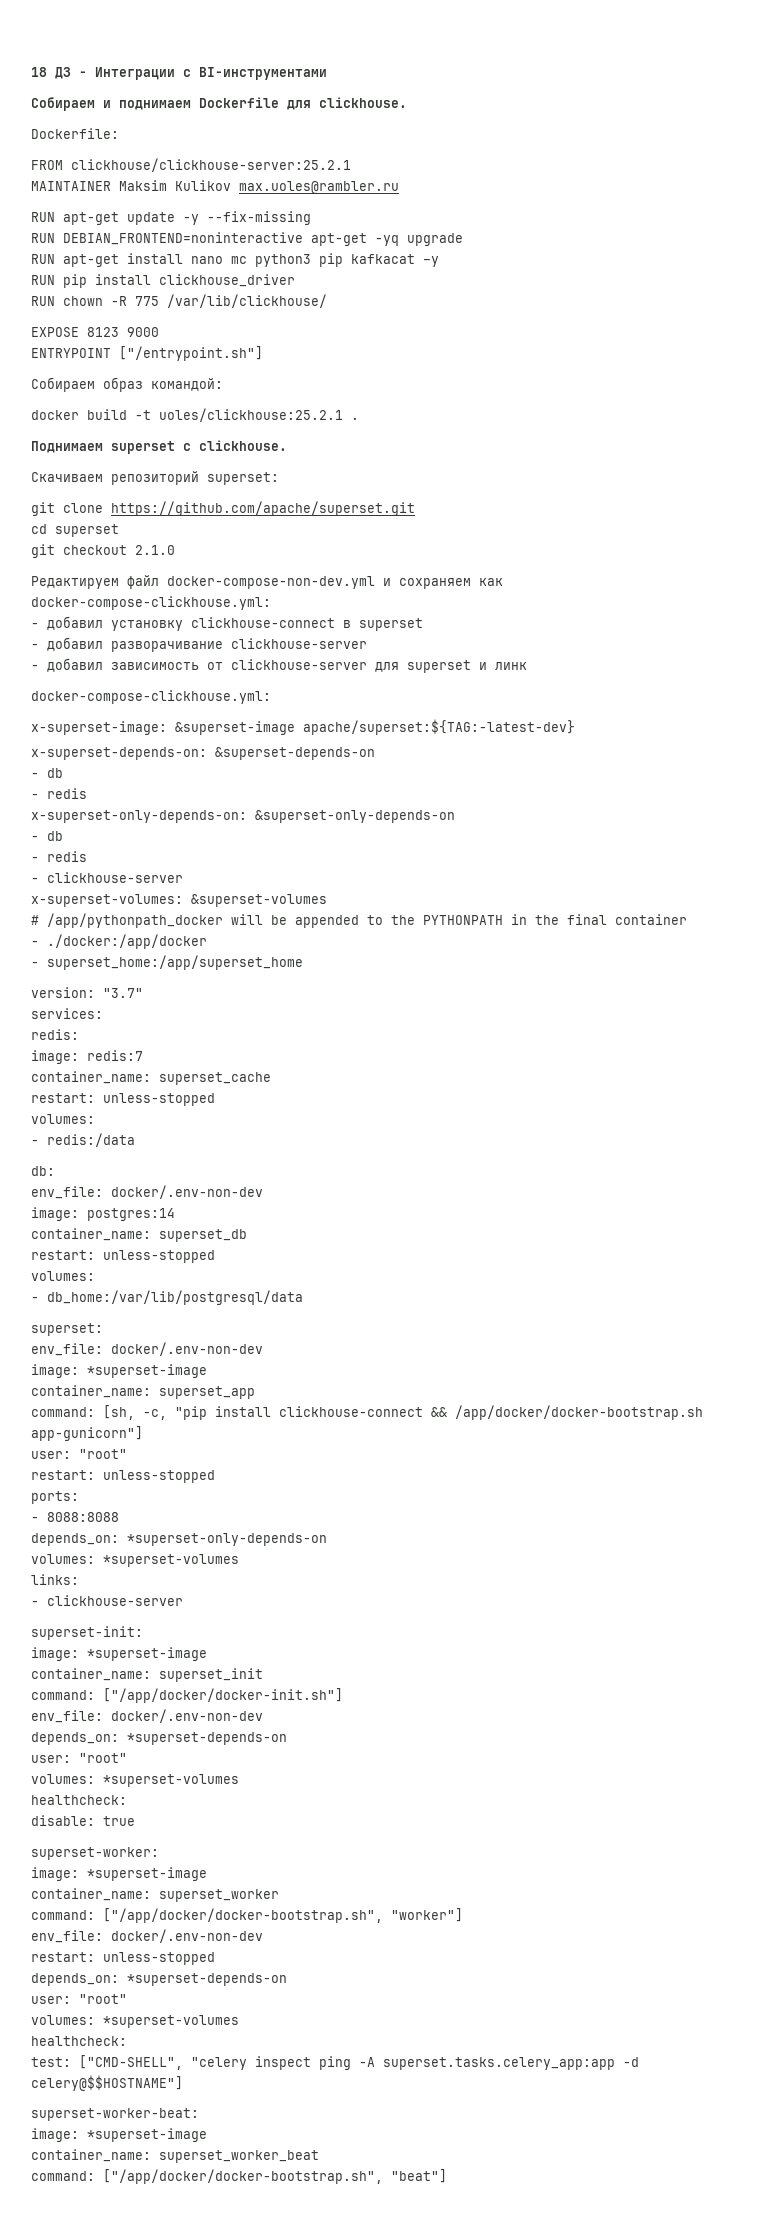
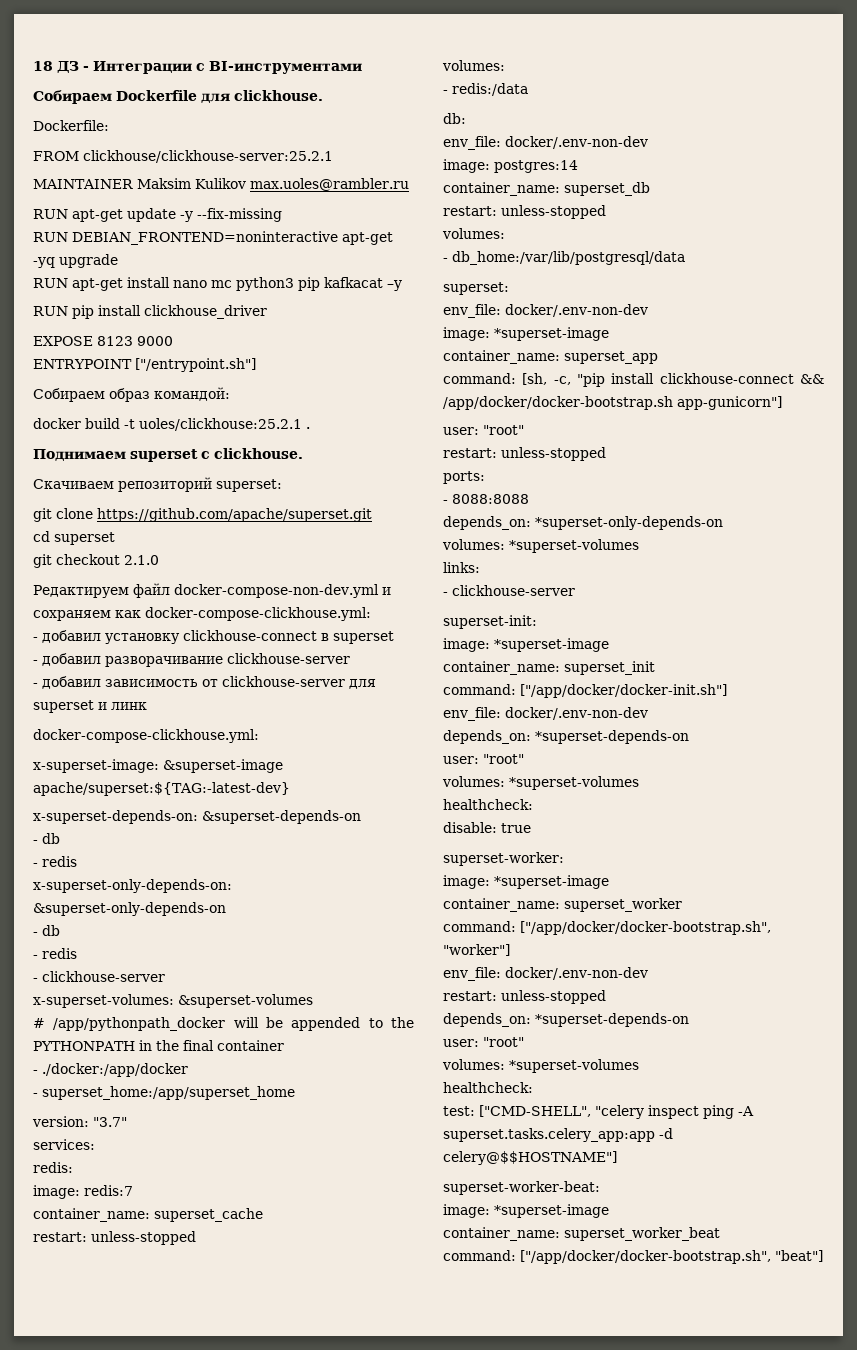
- Собираем и поднимаем Dockerfile для clickhouse.
+ Собираем Dockerfile для clickhouse.
- RUN chown -R 775 /var/lib/clickhouse/

